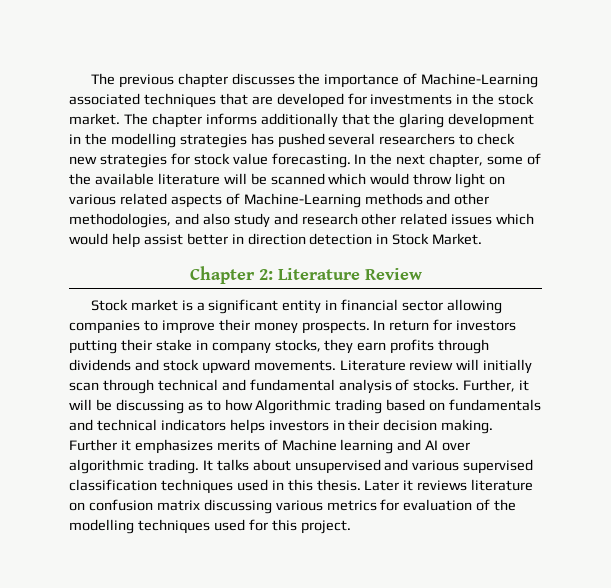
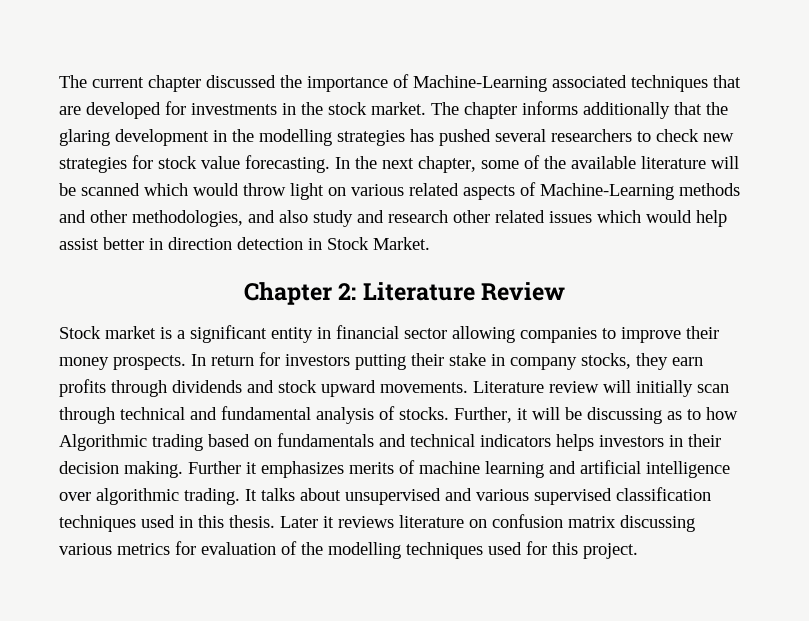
- The previous chapter discusses the importance of Machine-Learning associated techniques that are developed for investments in the stock market.
+ The current chapter discussed the importance of Machine-Learning associated techniques that are developed for investments in the stock market.
- Further it emphasizes merits of Machine learning and AI over algorithmic trading.
+ Further it emphasizes merits of machine learning and artificial intelligence over algorithmic trading.

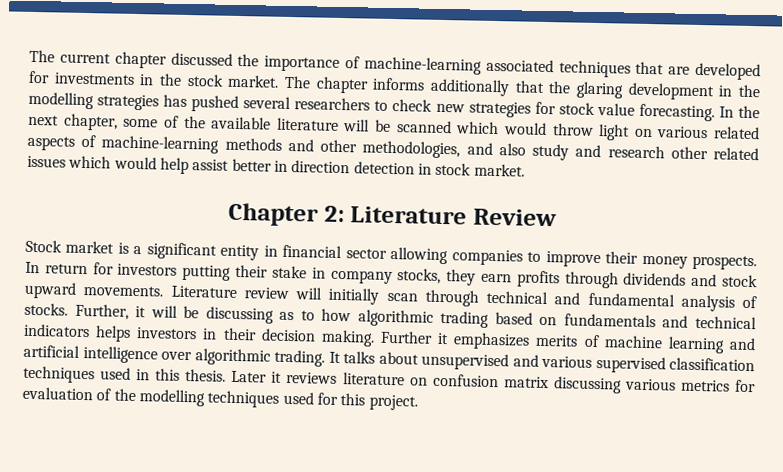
- The current chapter discussed the importance of Machine-Learning associated techniques that are developed for investments in the stock market.
+ The current chapter discussed the importance of machine-learning associated techniques that are developed for investments in the stock market.
- In the next chapter, some of the available literature will be scanned which would throw light on various related aspects of Machine-Learning methods and other methodologies, and also study and research other related issues which would help assist better in direction detection in Stock Market.
+ In the next chapter, some of the available literature will be scanned which would throw light on various related aspects of machine-learning methods and other methodologies, and also study and research other related issues which would help assist better in direction detection in stock market.
- Further, it will be discussing as to how Algorithmic trading based on fundamentals and technical indicators helps investors in their decision making.
+ Further, it will be discussing as to how algorithmic trading based on fundamentals and technical indicators helps investors in their decision making.

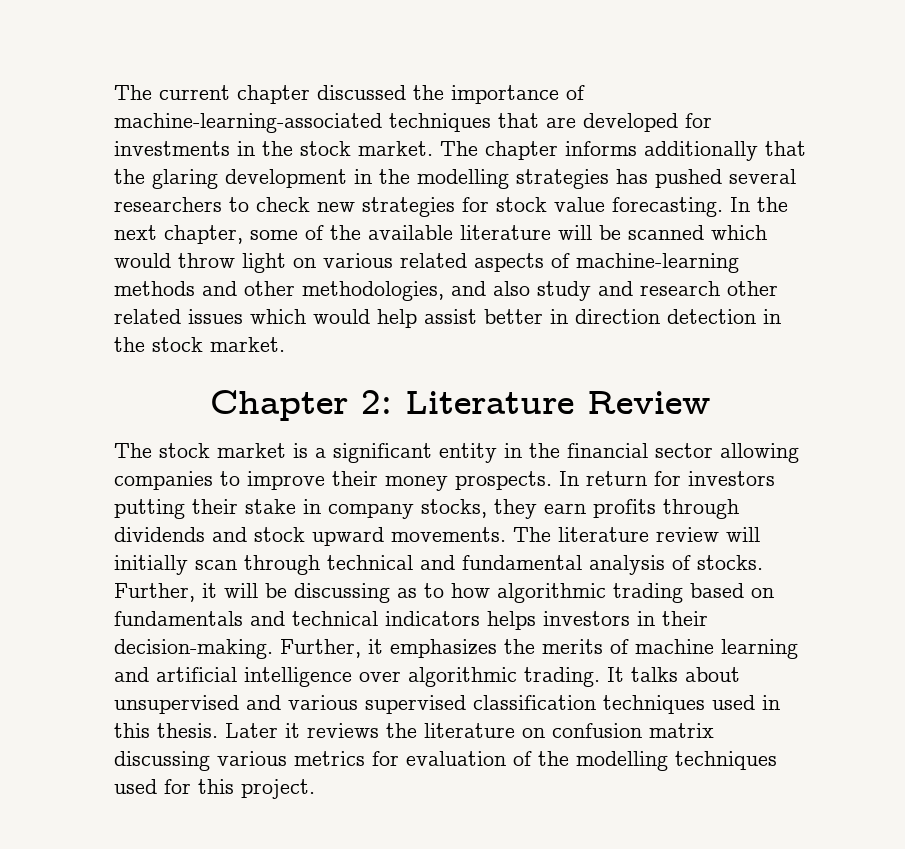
- The current chapter discussed the importance of machine-learning associated techniques that are developed for investments in the stock market.
+ The current chapter discussed the importance of machine-learning-associated techniques that are developed for investments in the stock market.
- In the next chapter, some of the available literature will be scanned which would throw light on various related aspects of machine-learning methods and other methodologies, and also study and research other related issues which would help assist better in direction detection in stock market.
+ In the next chapter, some of the available literature will be scanned which would throw light on various related aspects of machine-learning methods and other methodologies, and also study and research other related issues which would help assist better in direction detection in the stock market.
- Stock market is a significant entity in financial sector allowing companies to improve their money prospects.
+ The stock market is a significant entity in the financial sector allowing companies to improve their money prospects.
- Literature review will initially scan through technical and fundamental analysis of stocks.
+ The literature review will initially scan through technical and fundamental analysis of stocks.
- Further, it will be discussing as to how algorithmic trading based on fundamentals and technical indicators helps investors in their decision making. Further it emphasizes merits of machine learning and artificial intelligence over algorithmic trading.
+ Further, it will be discussing as to how algorithmic trading based on fundamentals and technical indicators helps investors in their decision-making. Further, it emphasizes the merits of machine learning and artificial intelligence over algorithmic trading.
- Later it reviews literature on confusion matrix discussing various metrics for evaluation of the modelling techniques used for this project.
+ Later it reviews the literature on confusion matrix discussing various metrics for evaluation of the modelling techniques used for this project.

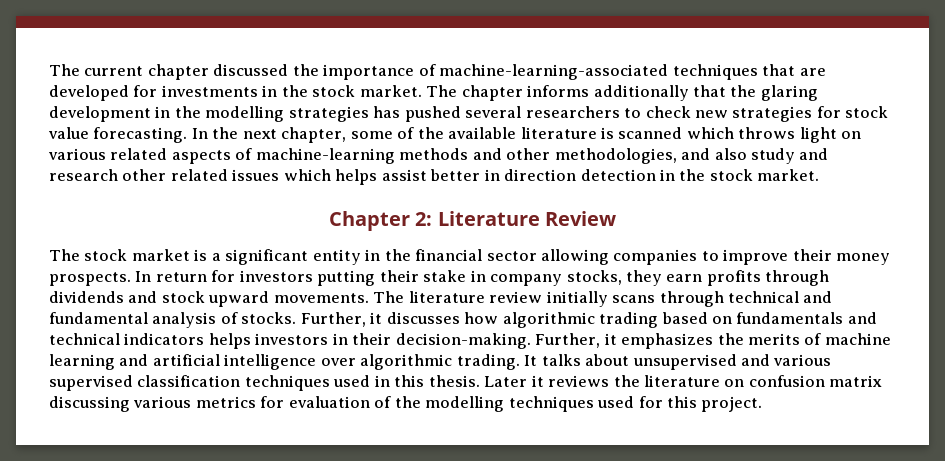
- In the next chapter, some of the available literature will be scanned which would throw light on various related aspects of machine-learning methods and other methodologies, and also study and research other related issues which would help assist better in direction detection in the stock market.
+ In the next chapter, some of the available literature is scanned which throws light on various related aspects of machine-learning methods and other methodologies, and also study and research other related issues which helps assist better in direction detection in the stock market.
- The literature review will initially scan through technical and fundamental analysis of stocks.
+ The literature review initially scans through technical and fundamental analysis of stocks.
- Further, it will be discussing as to how algorithmic trading based on fundamentals and technical indicators helps investors in their decision-making.
+ Further, it discusses how algorithmic trading based on fundamentals and technical indicators helps investors in their decision-making.

